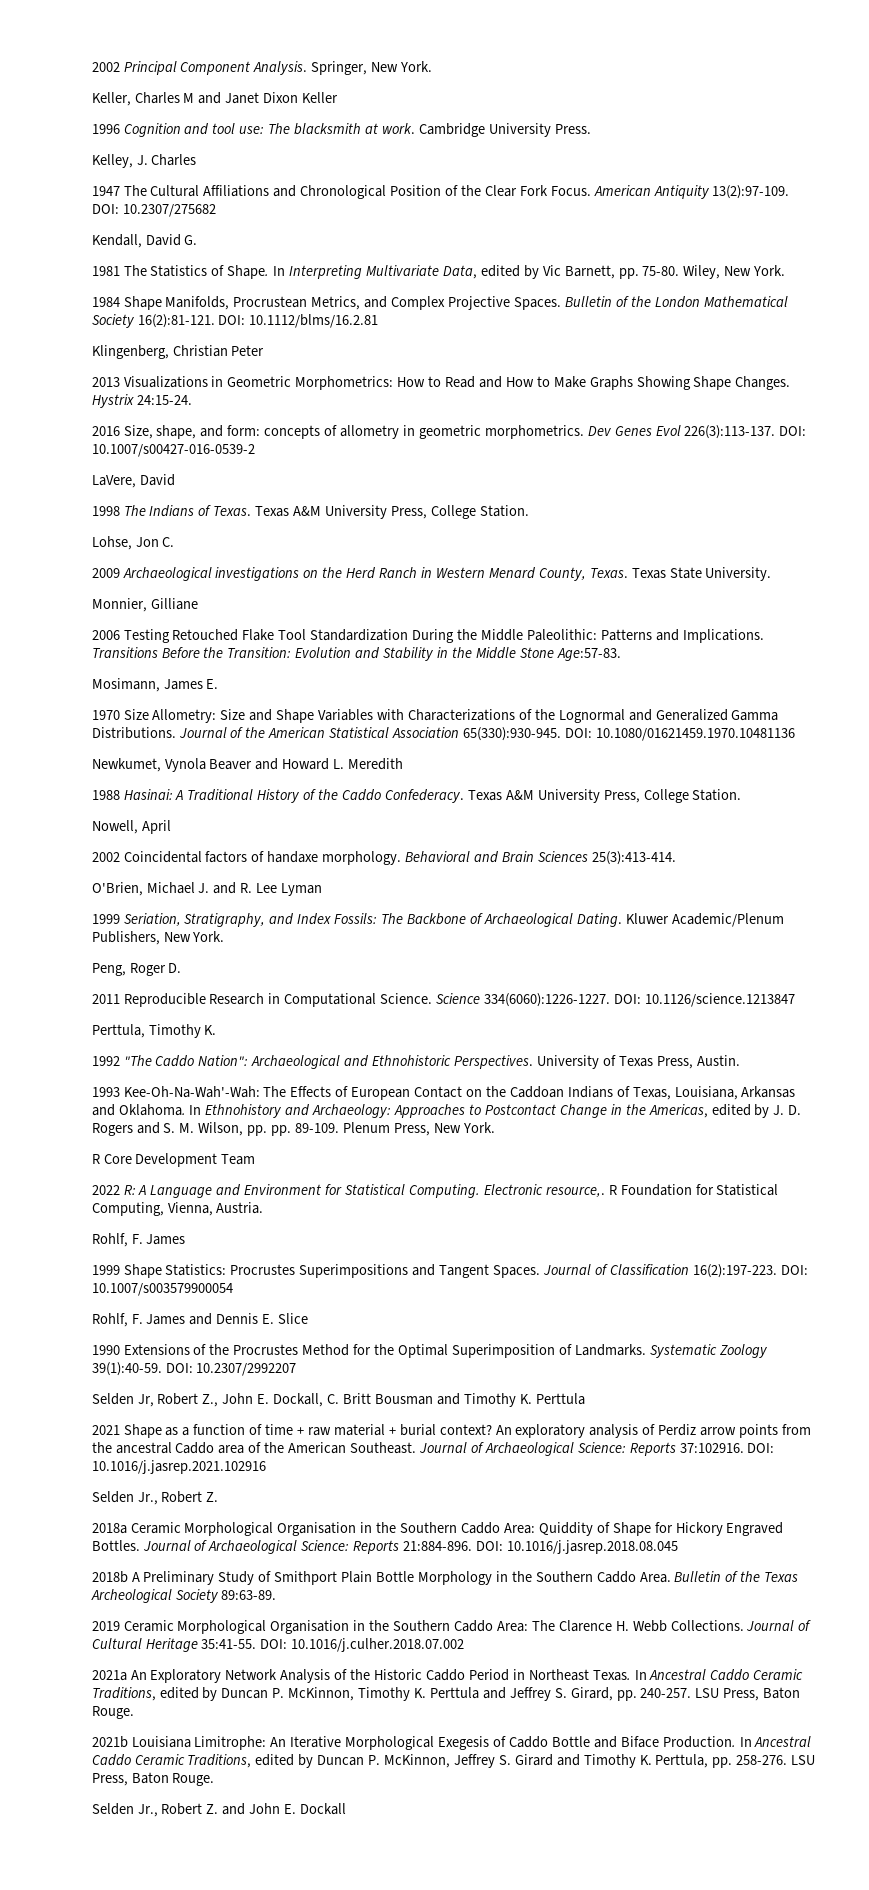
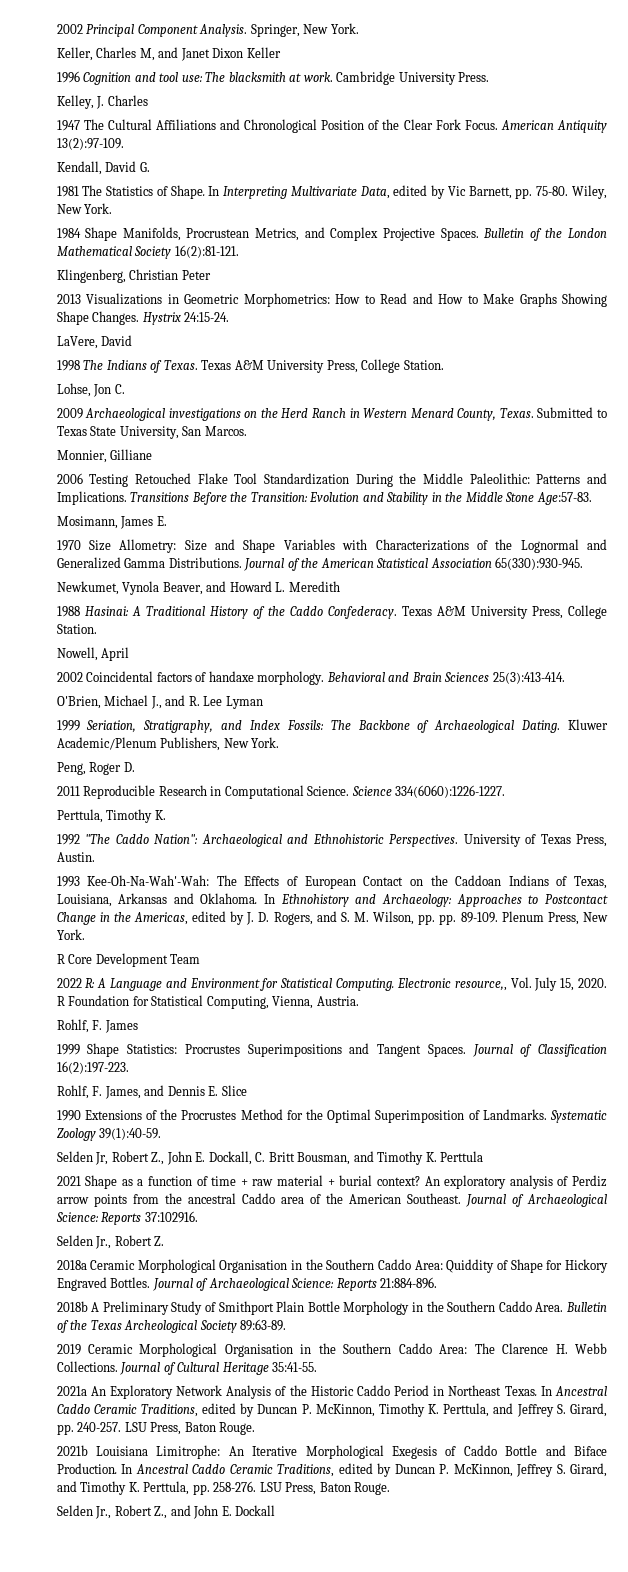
- Keller, Charles M and Janet Dixon Keller
+ Keller, Charles M, and Janet Dixon Keller
- DOI: 10.2307/275682
- DOI: 10.1112/blms/16.2.81
- 2016 Size, shape, and form: concepts of allometry in geometric morphometrics. Dev Genes Evol 226(3):113-137. DOI: 10.1007/s00427-016-0539-2
- Texas State University.
+ Submitted to Texas State University, San Marcos.
- DOI: 10.1080/01621459.1970.10481136
- Newkumet, Vynola Beaver and Howard L. Meredith
+ Newkumet, Vynola Beaver, and Howard L. Meredith
- O'Brien, Michael J. and R. Lee Lyman
+ O'Brien, Michael J., and R. Lee Lyman
- DOI: 10.1126/science.1213847
- In Ethnohistory and Archaeology: Approaches to Postcontact Change in the Americas, edited by J. D. Rogers and S. M. Wilson, pp. pp. 89-109.
+ In Ethnohistory and Archaeology: Approaches to Postcontact Change in the Americas, edited by J. D. Rogers, and S. M. Wilson, pp. pp. 89-109.
- Electronic resource,.
+ Electronic resource,, Vol. July 15, 2020.
- Journal of Classification 16(2):197-223. DOI: 10.1007/s003579900054
- Rohlf, F. James and Dennis E. Slice
+ Journal of Classification 16(2):197-223.
+ Rohlf, F. James, and Dennis E. Slice
- DOI: 10.2307/2992207
- Selden Jr, Robert Z., John E. Dockall, C. Britt Bousman and Timothy K. Perttula
+ Selden Jr, Robert Z., John E. Dockall, C. Britt Bousman, and Timothy K. Perttula
- DOI: 10.1016/j.jasrep.2021.102916
- DOI: 10.1016/j.jasrep.2018.08.045
- DOI: 10.1016/j.culher.2018.07.002
- In Ancestral Caddo Ceramic Traditions, edited by Duncan P. McKinnon, Timothy K. Perttula and Jeffrey S. Girard, pp. 240-257.
+ In Ancestral Caddo Ceramic Traditions, edited by Duncan P. McKinnon, Timothy K. Perttula, and Jeffrey S. Girard, pp. 240-257.
- In Ancestral Caddo Ceramic Traditions, edited by Duncan P. McKinnon, Jeffrey S. Girard and Timothy K. Perttula, pp. 258-276.
+ In Ancestral Caddo Ceramic Traditions, edited by Duncan P. McKinnon, Jeffrey S. Girard, and Timothy K. Perttula, pp. 258-276.
- Selden Jr., Robert Z. and John E. Dockall
+ Selden Jr., Robert Z., and John E. Dockall

